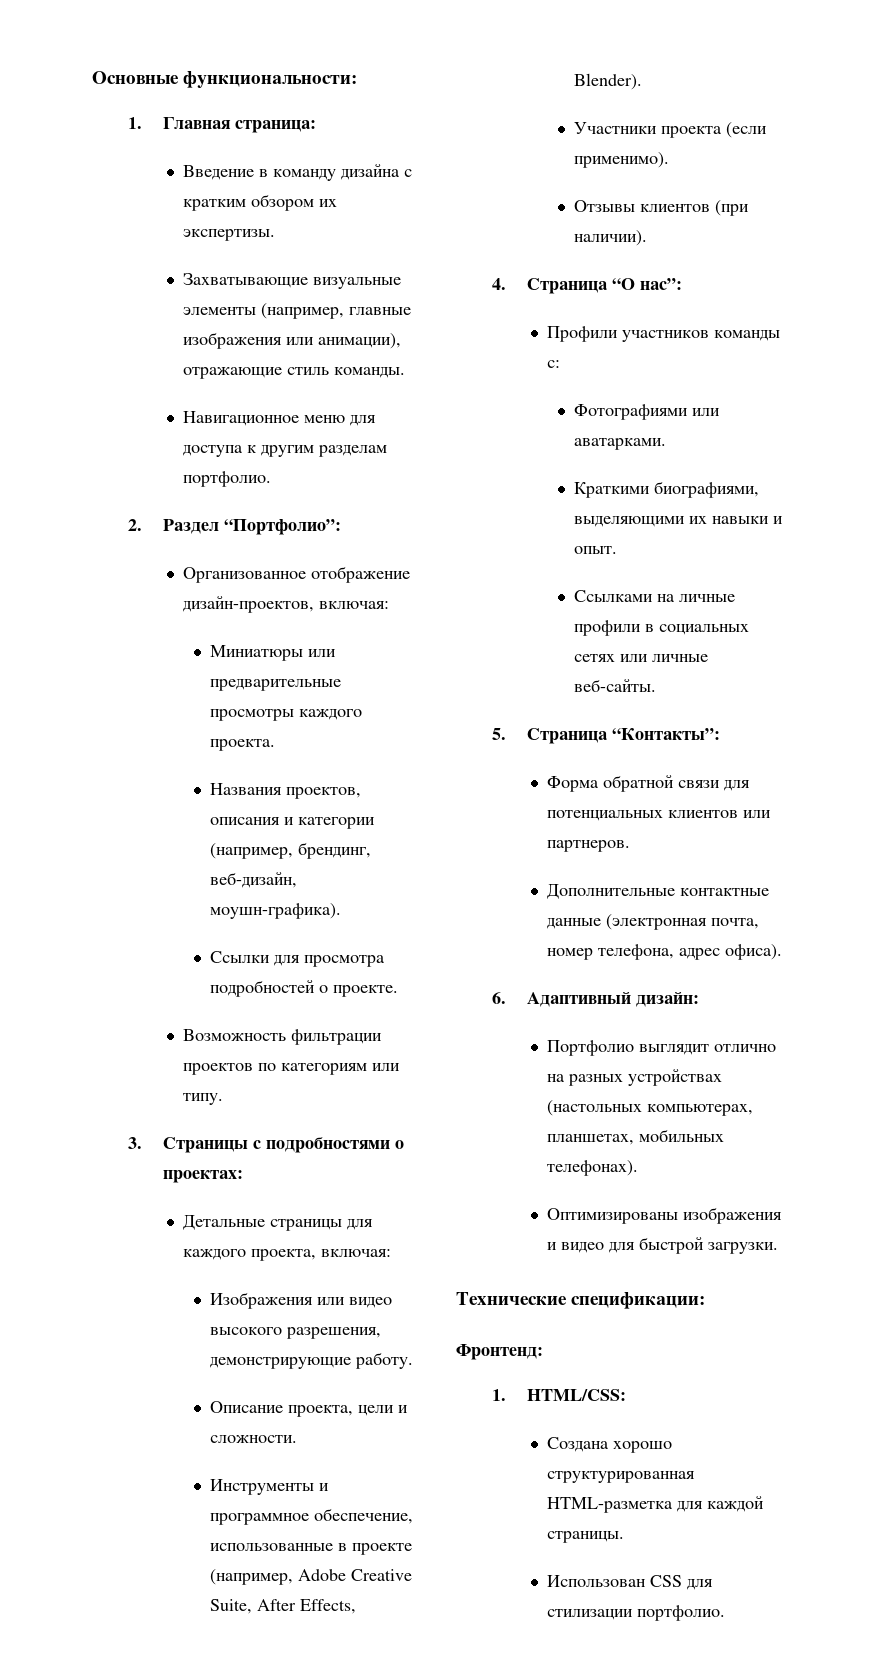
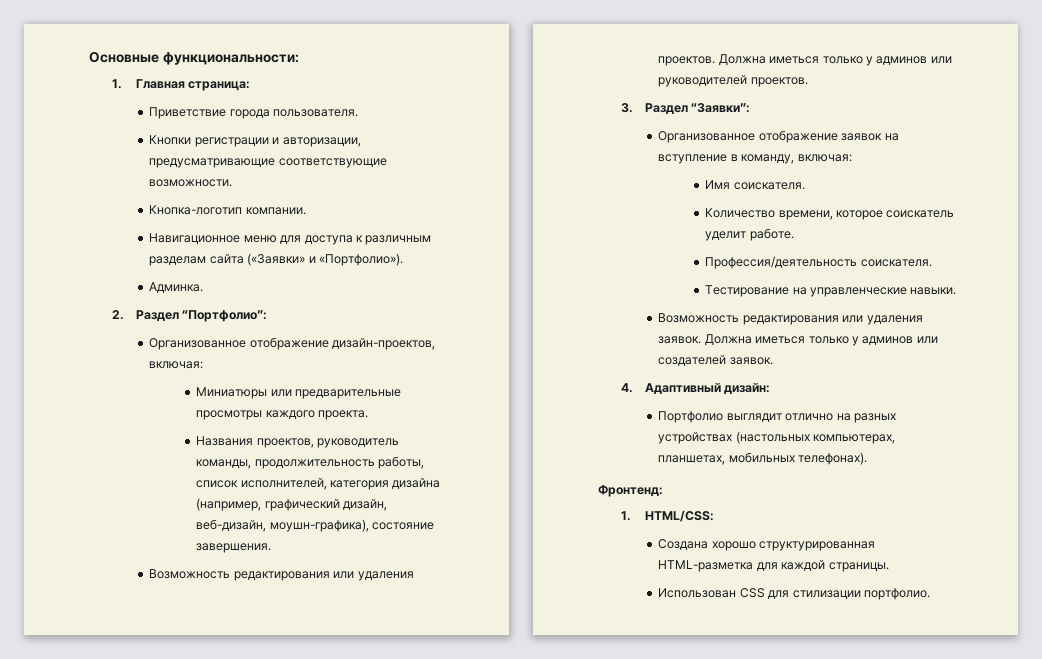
- Введение в команду дизайна с кратким обзором их экспертизы.
- Захватывающие визуальные элементы (например, главные изображения или анимации), отражающие стиль команды.
+ Приветствие города пользователя.
+ Кнопки регистрации и авторизации, предусматривающие соответствующие возможности.
+ Кнопка-логотип компании.
- Навигационное меню для доступа к другим разделам портфолио.
+ Навигационное меню для доступа к различным разделам сайта («Заявки» и «Портфолио»).
+ Админка.
- Названия проектов, описания и категории (например, брендинг, веб-дизайн, моушн-графика).
- Ссылки для просмотра подробностей о проекте.
- Возможность фильтрации проектов по категориям или типу.
- 3. Страницы с подробностями о проектах:
- Детальные страницы для каждого проекта, включая:
- Изображения или видео высокого разрешения, демонстрирующие работу.
- Описание проекта, цели и сложности.
- Инструменты и программное обеспечение, использованные в проекте (например, Adobe Creative Suite, After Effects, Blender).
- Участники проекта (если применимо).
- Отзывы клиентов (при наличии).
- 4. Страница “О нас”:
- Профили участников команды с:
- Фотографиями или аватарками.
- Краткими биографиями, выделяющими их навыки и опыт.
- Ссылками на личные профили в социальных сетях или личные веб-сайты.
- 5. Страница “Контакты”:
- Форма обратной связи для потенциальных клиентов или партнеров.
- Дополнительные контактные данные (электронная почта, номер телефона, адрес офиса).
- 6. Адаптивный дизайн:
+ Названия проектов, руководитель команды, продолжительность работы, список исполнителей, категория дизайна (например, графический дизайн, веб-дизайн, моушн-графика), состояние завершения.
+ Возможность редактирования или удаления проектов. Должна иметься только у админов или руководителей проектов.
+ 3. Раздел “Заявки”:
+ Организованное отображение заявок на вступление в команду, включая:
+ Имя соискателя.
+ Количество времени, которое соискатель уделит работе.
+ Профессия/деятельность соискателя.
+ Тестирование на управленческие навыки.
+ Возможность редактирования или удаления заявок. Должна иметься только у админов или создателей заявок.
+ 4. Адаптивный дизайн:
- Оптимизированы изображения и видео для быстрой загрузки.
- Технические спецификации:

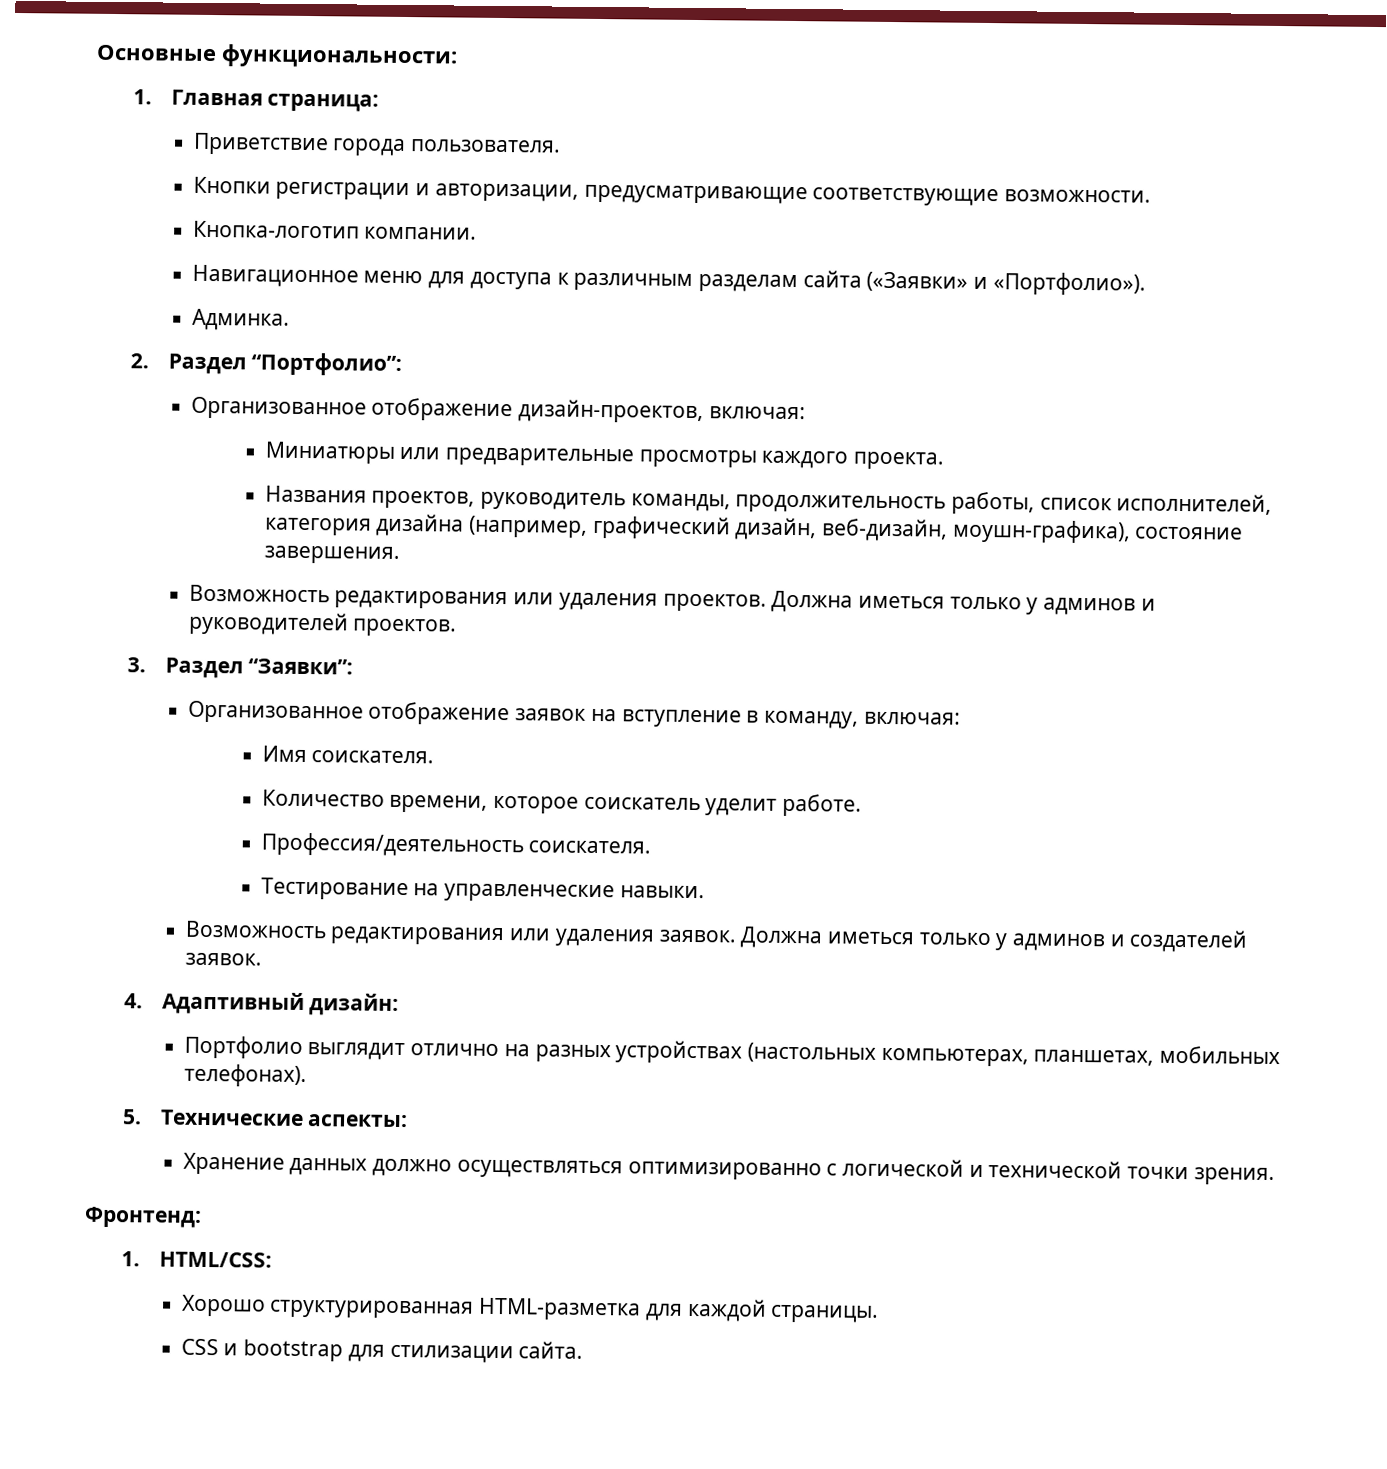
- Должна иметься только у админов или руководителей проектов.
+ Должна иметься только у админов и руководителей проектов.
- Должна иметься только у админов или создателей заявок.
+ Должна иметься только у админов и создателей заявок.
+ 5. Технические аспекты:
+ Хранение данных должно осуществляться оптимизированно с логической и технической точки зрения.
- Создана хорошо структурированная HTML-разметка для каждой страницы.
+ Хорошо структурированная HTML-разметка для каждой страницы.
- Использован CSS для стилизации портфолио.
+ CSS и bootstrap для стилизации сайта.

